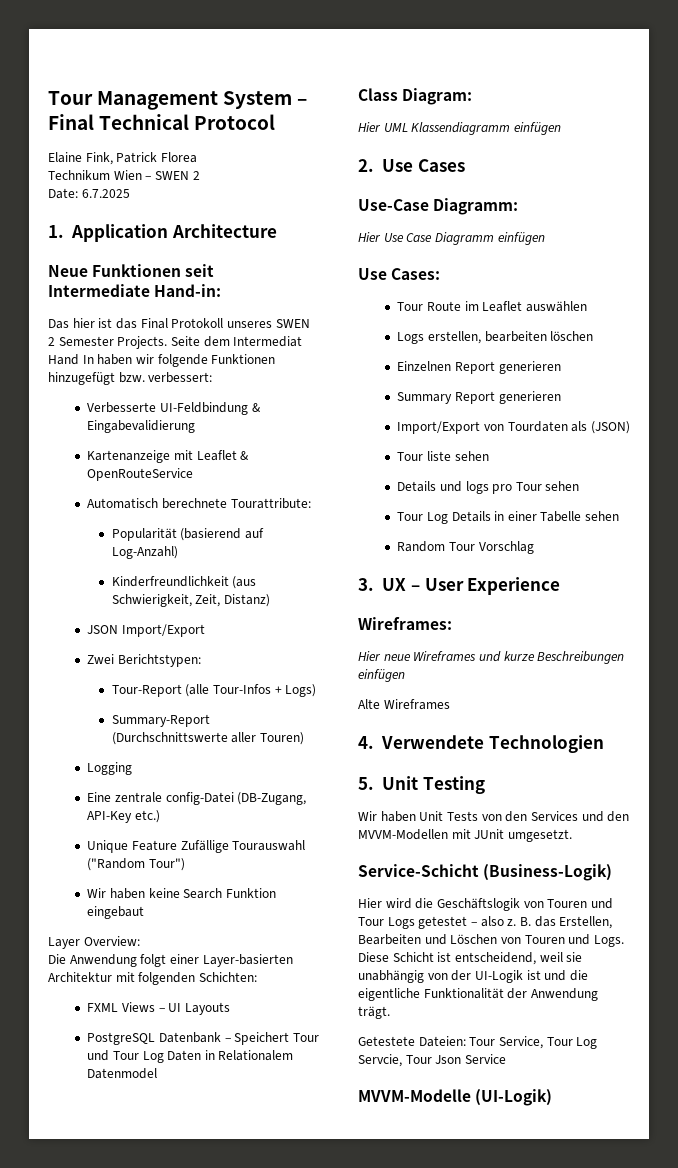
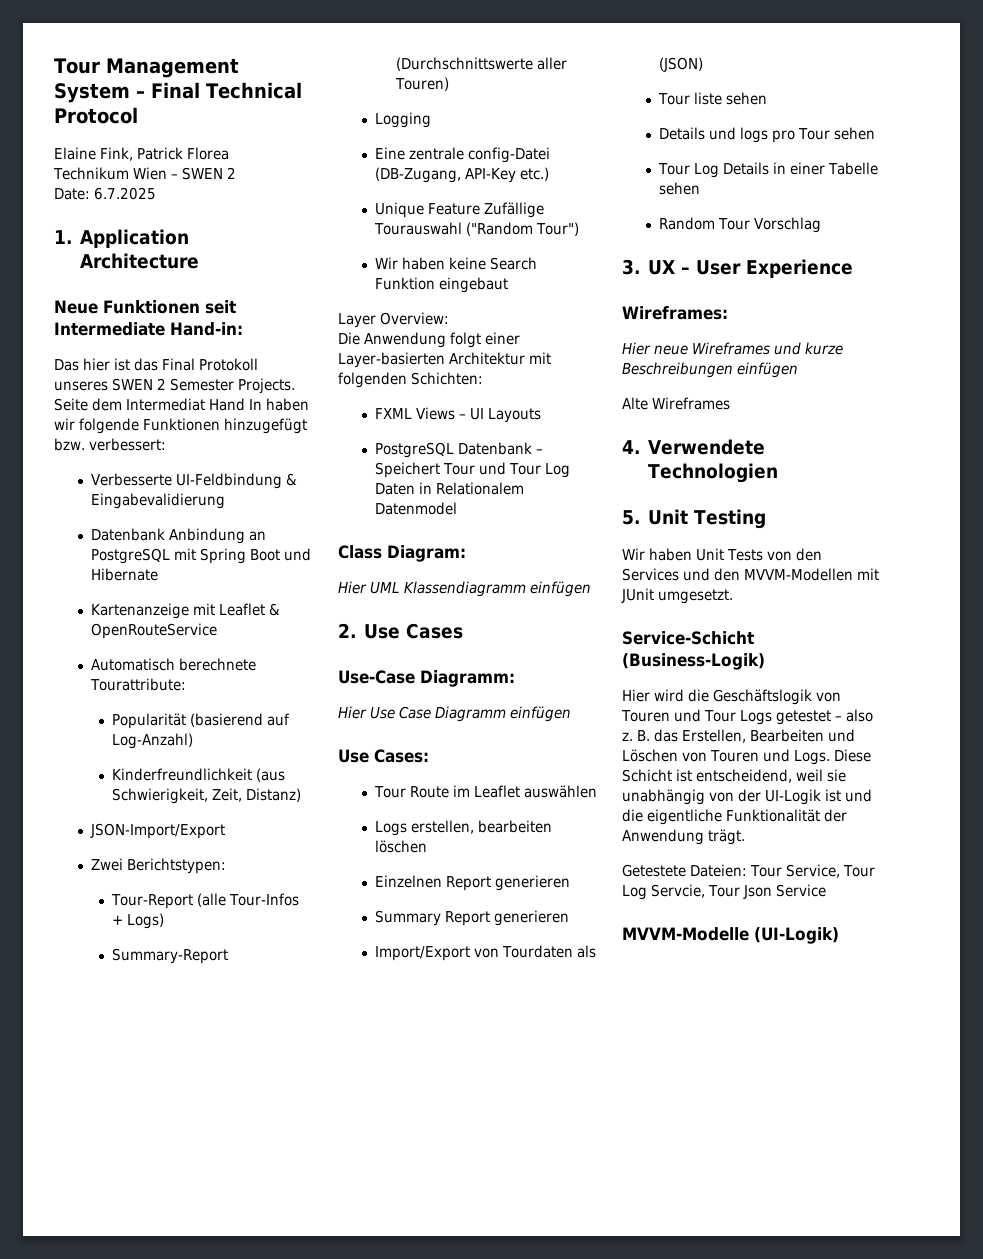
+ Datenbank Anbindung an PostgreSQL mit Spring Boot und Hibernate
- JSON Import/Export
+ JSON-Import/Export

